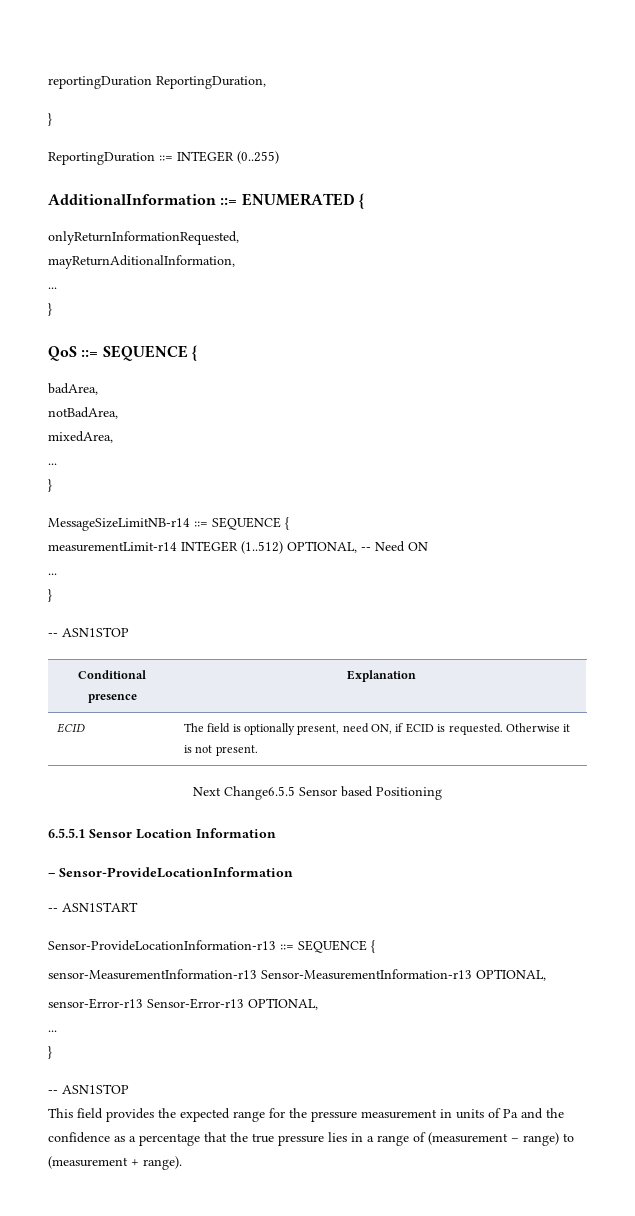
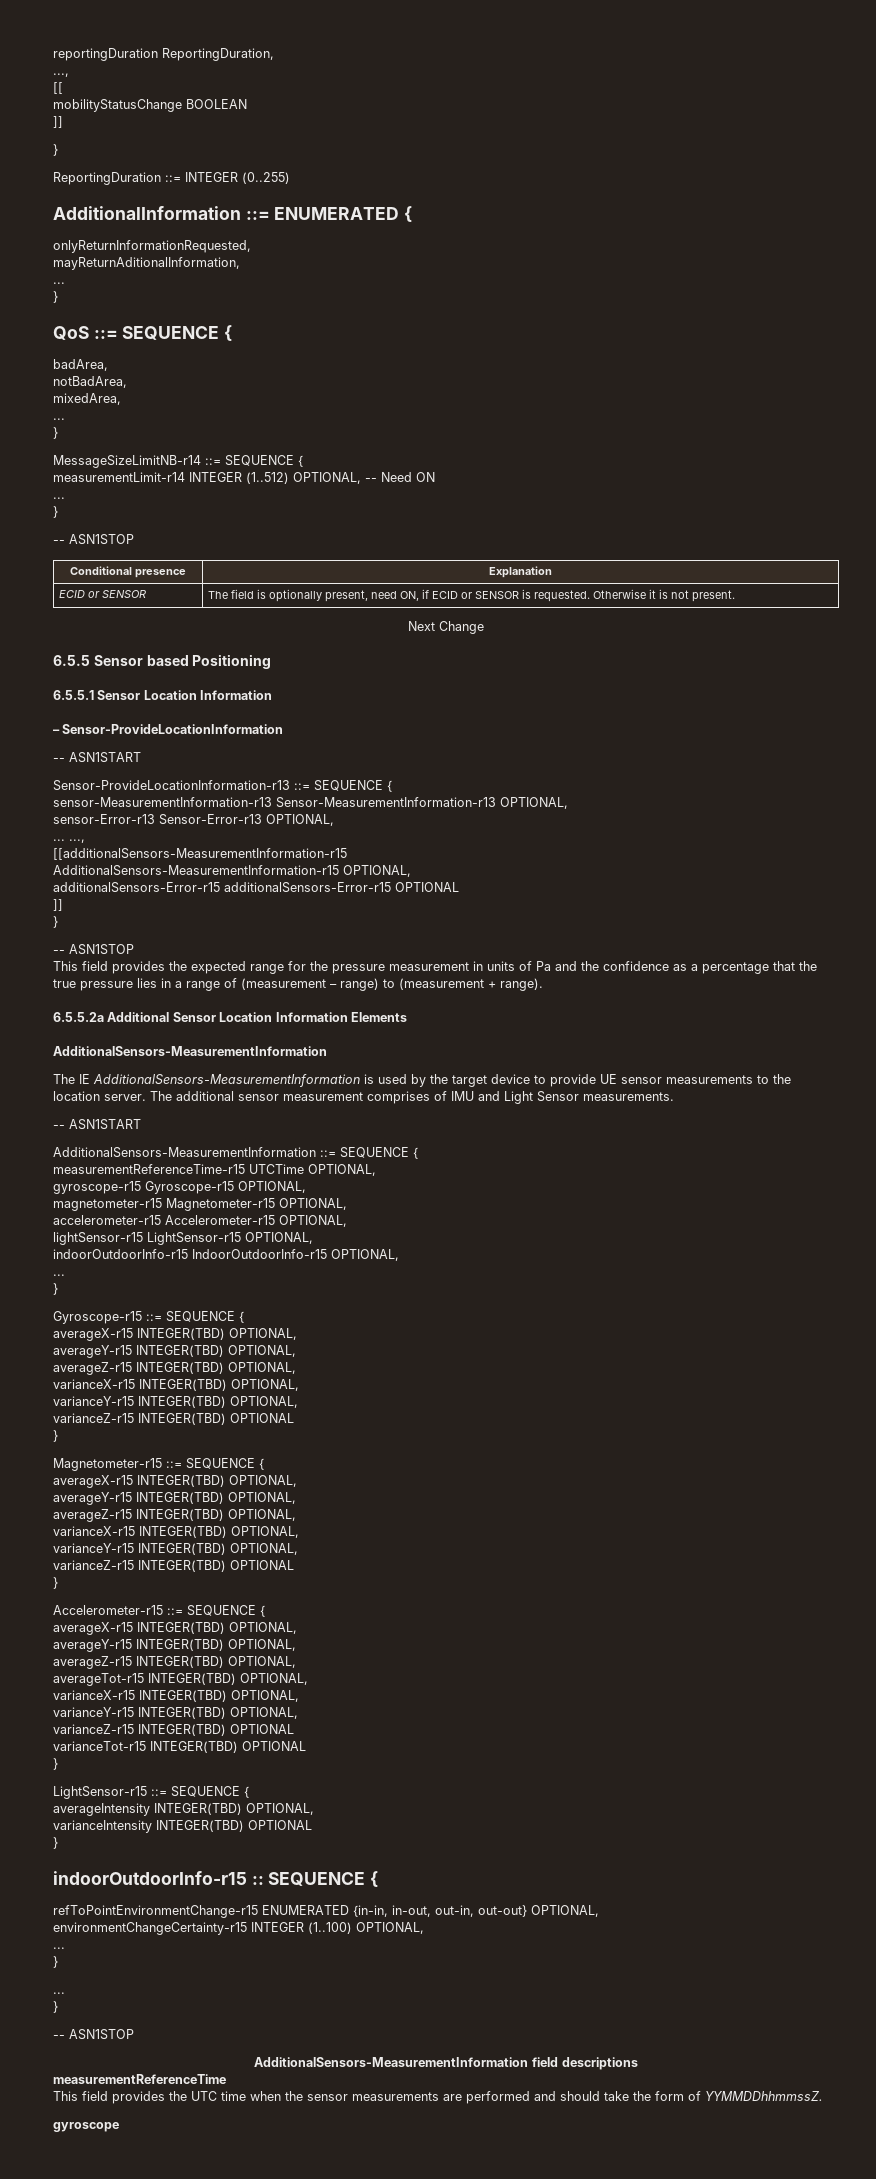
  reportingDuration ReportingDuration,
+ ...,
+ [[
+ mobilityStatusChange BOOLEAN
+ ]]
- ECID | The field is optionally present, need ON, if ECID is requested. Otherwise it is not present.
+ ECID or SENSOR | The field is optionally present, need ON, if ECID or SENSOR is requested. Otherwise it is not present.
- Next Change6.5.5 Sensor based Positioning
+ Next Change
+ 6.5.5 Sensor based Positioning
  sensor-Error-r13 Sensor-Error-r13 OPTIONAL,
- ...
+ ... ...,
+ [[additionalSensors-MeasurementInformation-r15
+ AdditionalSensors-MeasurementInformation-r15 OPTIONAL,
+ additionalSensors-Error-r15 additionalSensors-Error-r15 OPTIONAL
+ ]]
+ 6.5.5.2a Additional Sensor Location Information Elements
+ AdditionalSensors-MeasurementInformation
+ The IE AdditionalSensors-MeasurementInformation is used by the target device to provide UE sensor measurements to the location server. The additional sensor measurement comprises of IMU and Light Sensor measurements.
+ -- ASN1START
+ AdditionalSensors-MeasurementInformation ::= SEQUENCE {
+ measurementReferenceTime-r15 UTCTime OPTIONAL,
+ gyroscope-r15 Gyroscope-r15 OPTIONAL,
+ magnetometer-r15 Magnetometer-r15 OPTIONAL,
+ accelerometer-r15 Accelerometer-r15 OPTIONAL,
+ lightSensor-r15 LightSensor-r15 OPTIONAL,
+ indoorOutdoorInfo-r15 IndoorOutdoorInfo-r15 OPTIONAL,
+ ...
+ }
+ Gyroscope-r15 ::= SEQUENCE {
+ averageX-r15 INTEGER(TBD) OPTIONAL,
+ averageY-r15 INTEGER(TBD) OPTIONAL,
+ averageZ-r15 INTEGER(TBD) OPTIONAL,
+ varianceX-r15 INTEGER(TBD) OPTIONAL,
+ varianceY-r15 INTEGER(TBD) OPTIONAL,
+ varianceZ-r15 INTEGER(TBD) OPTIONAL
+ }
+ Magnetometer-r15 ::= SEQUENCE {
+ averageX-r15 INTEGER(TBD) OPTIONAL,
+ averageY-r15 INTEGER(TBD) OPTIONAL,
+ averageZ-r15 INTEGER(TBD) OPTIONAL,
+ varianceX-r15 INTEGER(TBD) OPTIONAL,
+ varianceY-r15 INTEGER(TBD) OPTIONAL,
+ varianceZ-r15 INTEGER(TBD) OPTIONAL
+ }
+ Accelerometer-r15 ::= SEQUENCE {
+ averageX-r15 INTEGER(TBD) OPTIONAL,
+ averageY-r15 INTEGER(TBD) OPTIONAL,
+ averageZ-r15 INTEGER(TBD) OPTIONAL,
+ averageTot-r15 INTEGER(TBD) OPTIONAL,
+ varianceX-r15 INTEGER(TBD) OPTIONAL,
+ varianceY-r15 INTEGER(TBD) OPTIONAL,
+ varianceZ-r15 INTEGER(TBD) OPTIONAL
+ varianceTot-r15 INTEGER(TBD) OPTIONAL
+ }
+ LightSensor-r15 ::= SEQUENCE {
+ averageIntensity INTEGER(TBD) OPTIONAL,
+ varianceIntensity INTEGER(TBD) OPTIONAL
+ }
+ indoorOutdoorInfo-r15 :: SEQUENCE {
+ refToPointEnvironmentChange-r15 ENUMERATED {in-in, in-out, out-in, out-out} OPTIONAL,
+ environmentChangeCertainty-r15 INTEGER (1..100) OPTIONAL,
+ ...
+ }
+ ...
+ }
+ -- ASN1STOP
+ AdditionalSensors-MeasurementInformation field descriptions
+ measurementReferenceTime
+ This field provides the UTC time when the sensor measurements are performed and should take the form of YYMMDDhhmmssZ.
+ gyroscope

